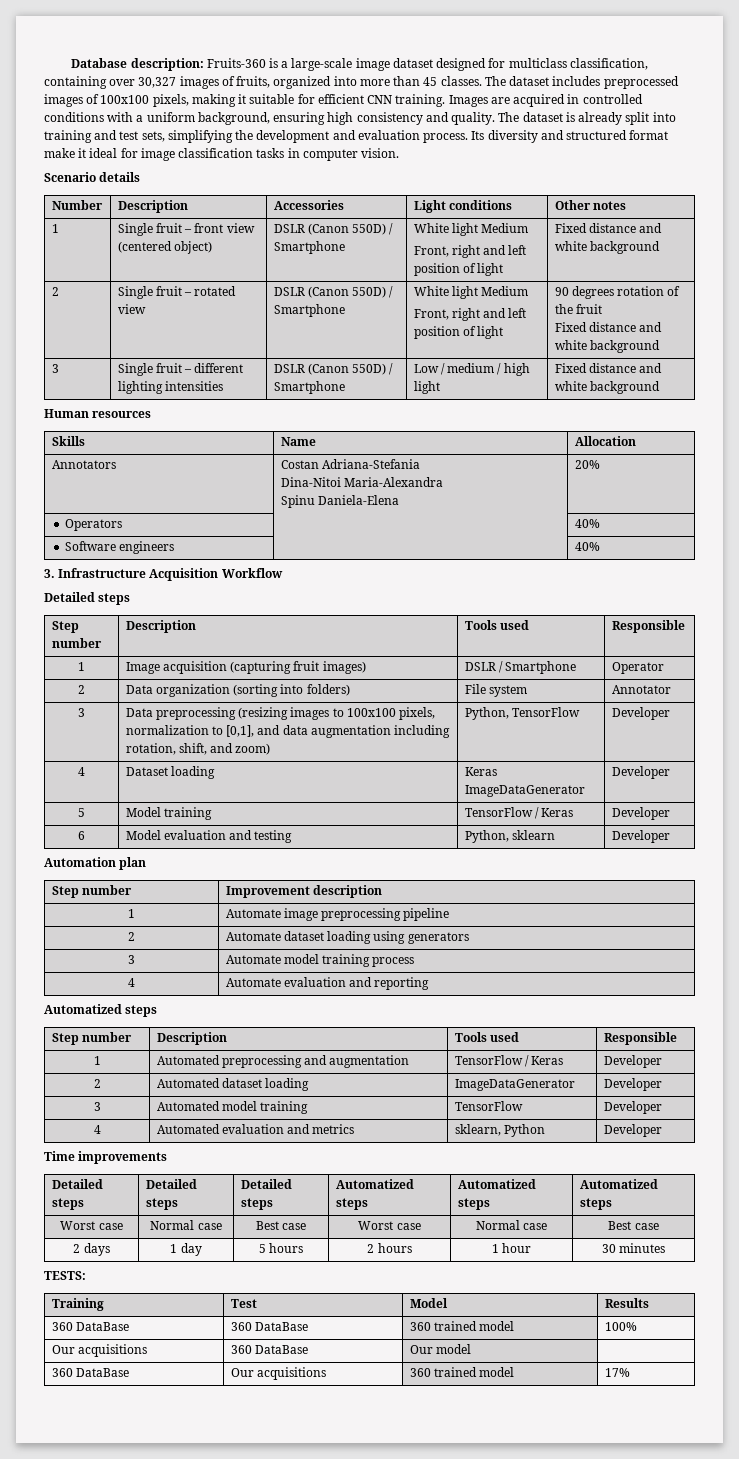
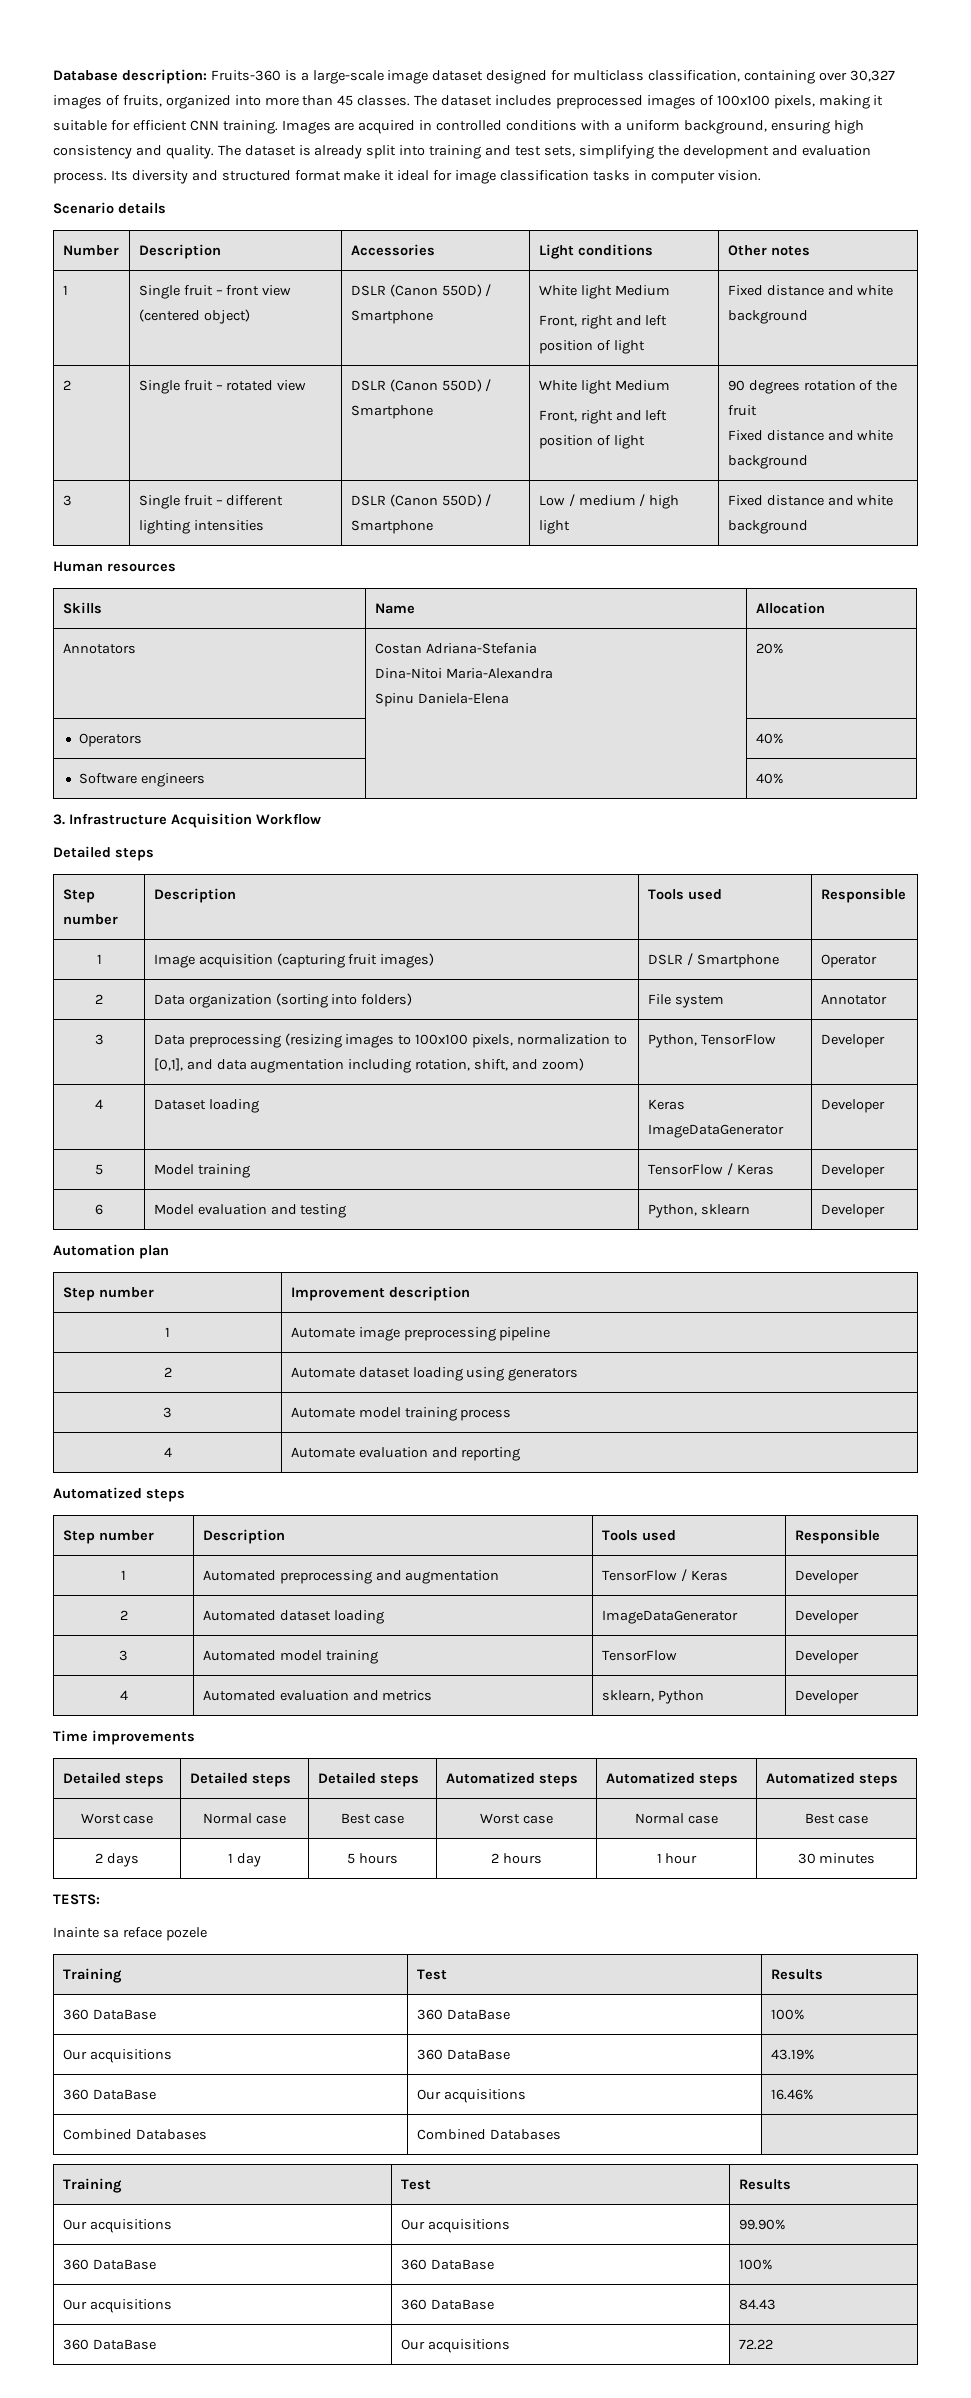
- Training | Test | Model | Results
- 360 DataBase | 360 DataBase | 360 trained model | 100%
- Our acquisitions | 360 DataBase | Our model |
- 360 DataBase | Our acquisitions | 360 trained model | 17%
+ Inainte sa reface pozele
+ Training | Test | Results
+ 360 DataBase | 360 DataBase | 100%
+ Our acquisitions | 360 DataBase | 43.19%
+ 360 DataBase | Our acquisitions | 16.46%
+ Combined Databases | Combined Databases |
+ Training | Test | Results
+ Our acquisitions | Our acquisitions | 99.90%
+ 360 DataBase | 360 DataBase | 100%
+ Our acquisitions | 360 DataBase | 84.43
+ 360 DataBase | Our acquisitions | 72.22

